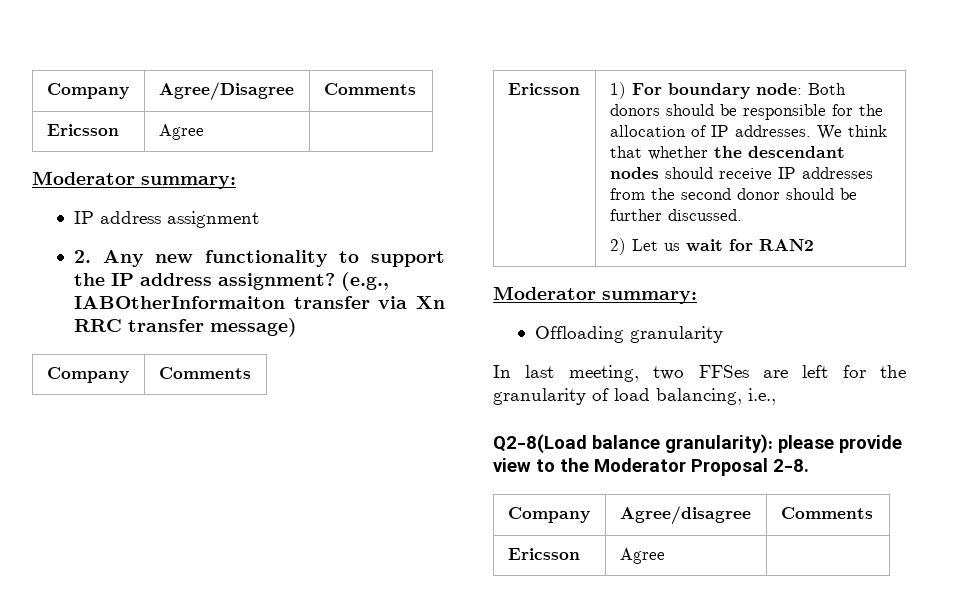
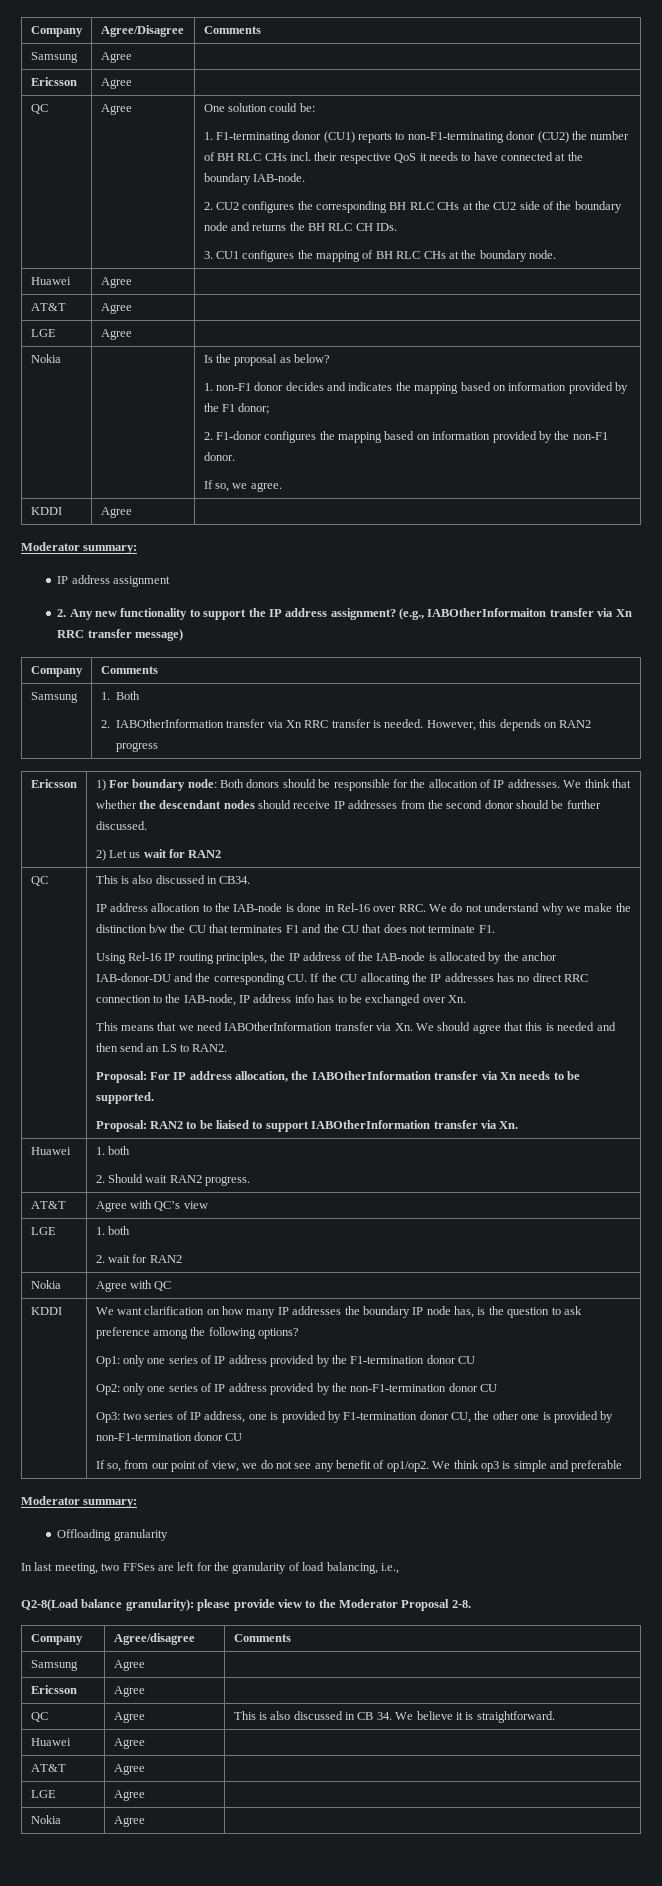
  Company | Agree/Disagree | Comments
+ Samsung | Agree |
  Ericsson | Agree |
+ QC | Agree | One solution could be:
+ 1. F1-terminating donor (CU1) reports to non-F1-terminating donor (CU2) the number of BH RLC CHs incl. their respective QoS it needs to have connected at the boundary IAB-node.
+ 2. CU2 configures the corresponding BH RLC CHs at the CU2 side of the boundary node and returns the BH RLC CH IDs.
+ 3. CU1 configures the mapping of BH RLC CHs at the boundary node.
+ Huawei | Agree |
+ AT&T | Agree |
+ LGE | Agree |
+ Nokia | | Is the proposal as below?
+ 1. non-F1 donor decides and indicates the mapping based on information provided by the F1 donor;
+ 2. F1-donor configures the mapping based on information provided by the non-F1 donor.
+ If so, we agree.
+ KDDI | Agree |
+ Samsung | 1. Both
+ 2. IABOtherInformation transfer via Xn RRC transfer is needed. However, this depends on RAN2 progress
+ QC | This is also discussed in CB34.
+ IP address allocation to the IAB-node is done in Rel-16 over RRC. We do not understand why we make the distinction b/w the CU that terminates F1 and the CU that does not terminate F1.
+ Using Rel-16 IP routing principles, the IP address of the IAB-node is allocated by the anchor IAB-donor-DU and the corresponding CU. If the CU allocating the IP addresses has no direct RRC connection to the IAB-node, IP address info has to be exchanged over Xn.
+ This means that we need IABOtherInformation transfer via Xn. We should agree that this is needed and then send an LS to RAN2.
+ Proposal: For IP address allocation, the IABOtherInformation transfer via Xn needs to be supported.
+ Proposal: RAN2 to be liaised to support IABOtherInformation transfer via Xn.
+ Huawei | 1. both
+ 2. Should wait RAN2 progress.
+ AT&T | Agree with QC’s view
+ LGE | 1. both
+ 2. wait for RAN2
+ Nokia | Agree with QC
+ KDDI | We want clarification on how many IP addresses the boundary IP node has, is the question to ask preference among the following options?
+ Op1: only one series of IP address provided by the F1-termination donor CU
+ Op2: only one series of IP address provided by the non-F1-termination donor CU
+ Op3: two series of IP address, one is provided by F1-termination donor CU, the other one is provided by non-F1-termination donor CU
+ If so, from our point of view, we do not see any benefit of op1/op2. We think op3 is simple and preferable
  Company | Agree/disagree | Comments
+ Samsung | Agree |
  Ericsson | Agree |
+ QC | Agree | This is also discussed in CB 34. We believe it is straightforward.
+ Huawei | Agree |
+ AT&T | Agree |
+ LGE | Agree |
+ Nokia | Agree |

